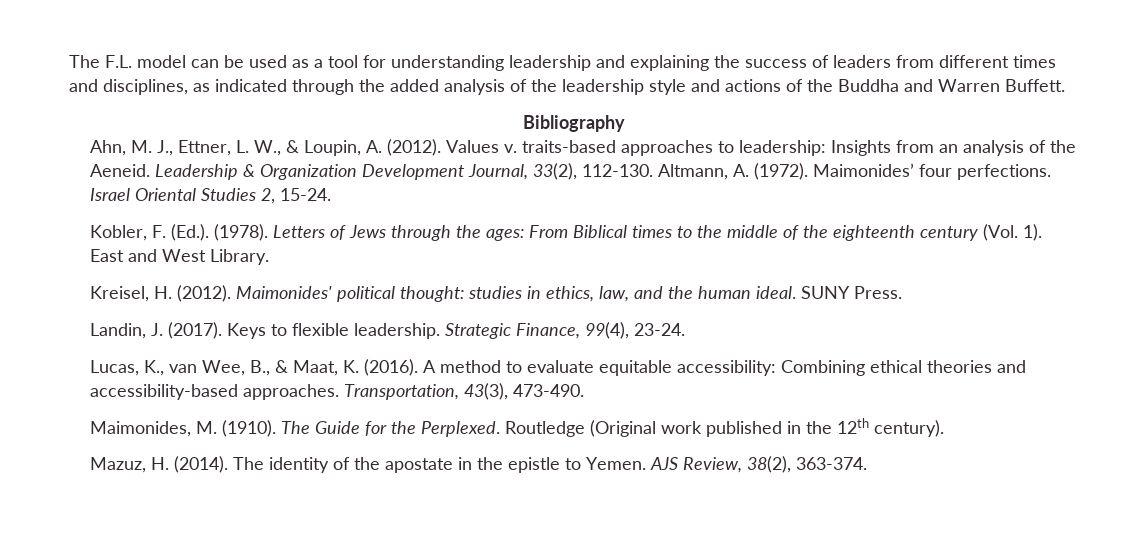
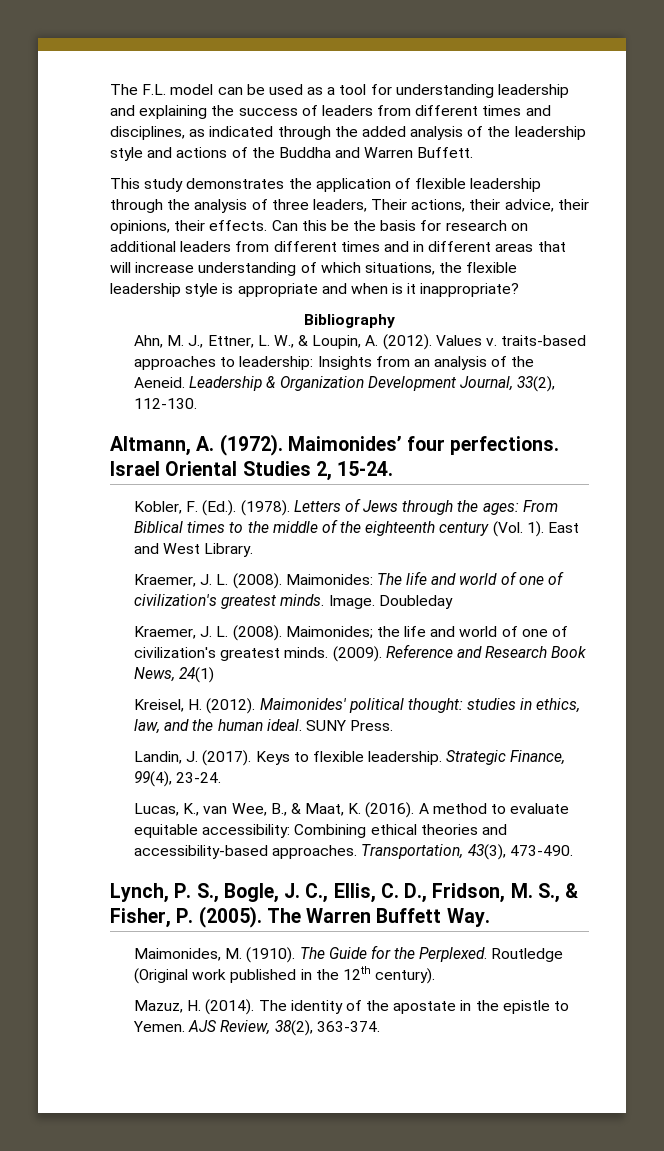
+ This study demonstrates the application of flexible leadership through the analysis of three leaders, Their actions, their advice, their opinions, their effects. Can this be the basis for research on additional leaders from different times and in different areas that will increase understanding of which situations, the flexible leadership style is appropriate and when is it inappropriate?
- Leadership & Organization Development Journal, 33(2), 112-130. Altmann, A. (1972).
+ Leadership & Organization Development Journal, 33(2), 112-130.
+ Altmann, A. (1972).
+ Kraemer, J. L. (2008). Maimonides: The life and world of one of civilization's greatest minds. Image. Doubleday
+ Kraemer, J. L. (2008). Maimonides; the life and world of one of civilization's greatest minds. (2009). Reference and Research Book News, 24(1)
+ Lynch, P. S., Bogle, J. C., Ellis, C. D., Fridson, M. S., & Fisher, P. (2005). The Warren Buffett Way.

